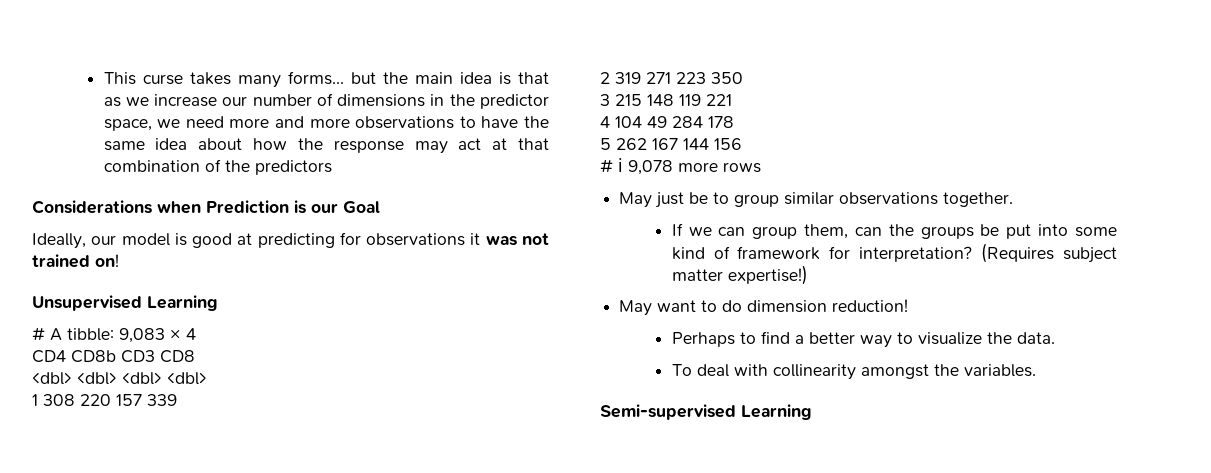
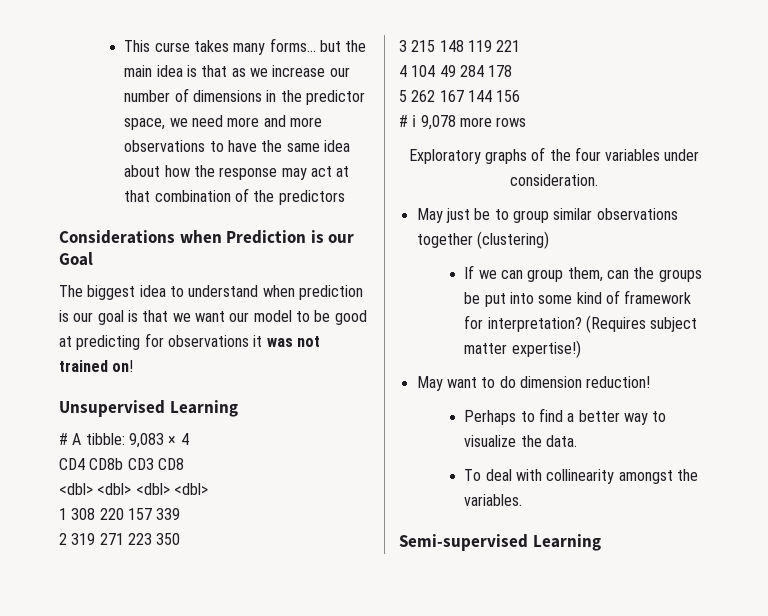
- Ideally, our model is good at predicting for observations it was not trained on!
+ The biggest idea to understand when prediction is our goal is that we want our model to be good at predicting for observations it was not trained on!
+ Exploratory graphs of the four variables under consideration.
- May just be to group similar observations together.
+ May just be to group similar observations together (clustering)

